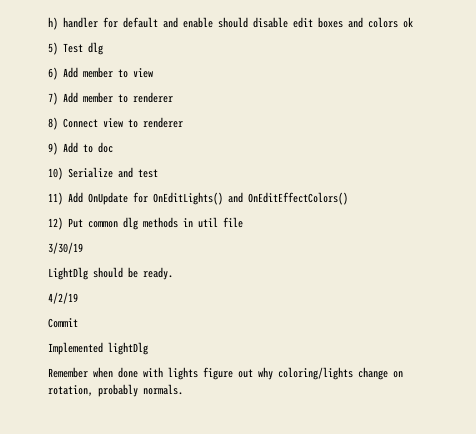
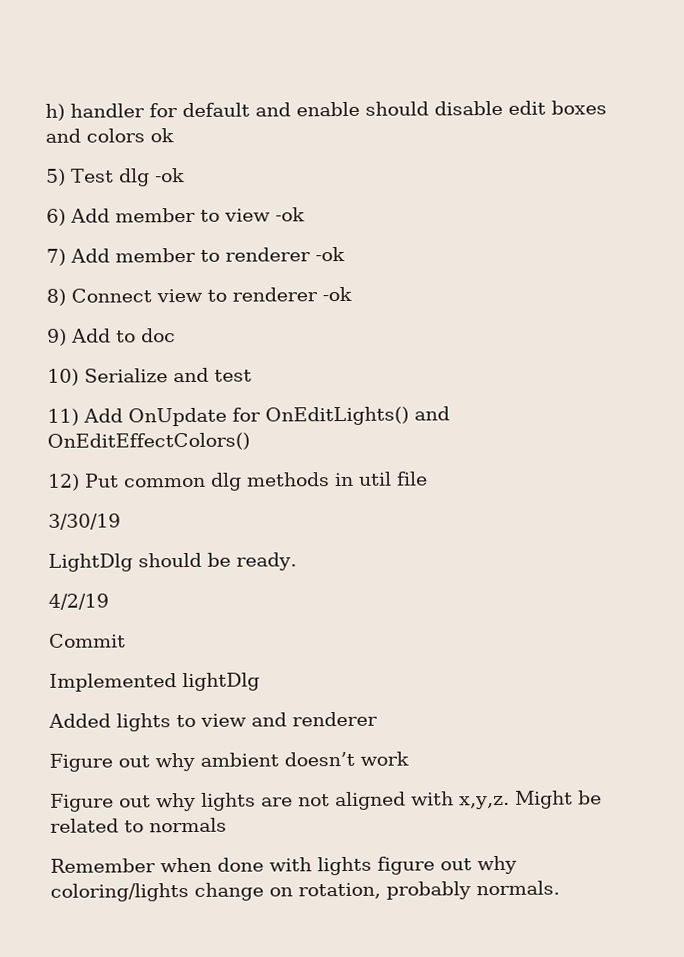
- 5) Test dlg
+ 5) Test dlg -ok
- 6) Add member to view
+ 6) Add member to view -ok
- 7) Add member to renderer
+ 7) Add member to renderer -ok
- 8) Connect view to renderer
+ 8) Connect view to renderer -ok
+ Added lights to view and renderer
+ Figure out why ambient doesn’t work
+ Figure out why lights are not aligned with x,y,z. Might be related to normals

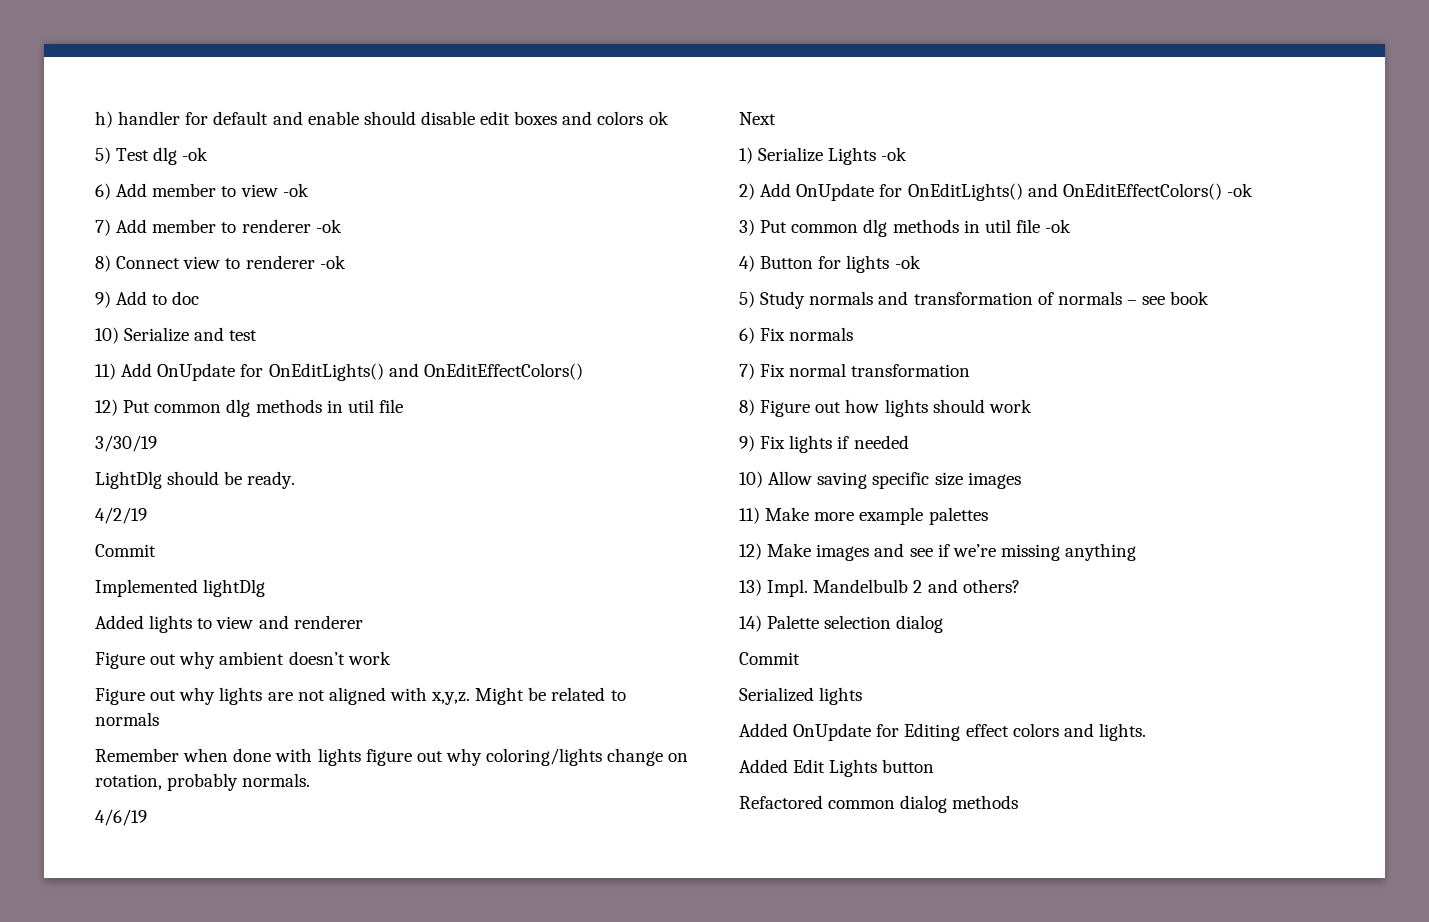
+ 4/6/19
+ Next
+ 1) Serialize Lights -ok
+ 2) Add OnUpdate for OnEditLights() and OnEditEffectColors() -ok
+ 3) Put common dlg methods in util file -ok
+ 4) Button for lights -ok
+ 5) Study normals and transformation of normals – see book
+ 6) Fix normals
+ 7) Fix normal transformation
+ 8) Figure out how lights should work
+ 9) Fix lights if needed
+ 10) Allow saving specific size images
+ 11) Make more example palettes
+ 12) Make images and see if we’re missing anything
+ 13) Impl. Mandelbulb 2 and others?
+ 14) Palette selection dialog
+ Commit
+ Serialized lights
+ Added OnUpdate for Editing effect colors and lights.
+ Added Edit Lights button
+ Refactored common dialog methods

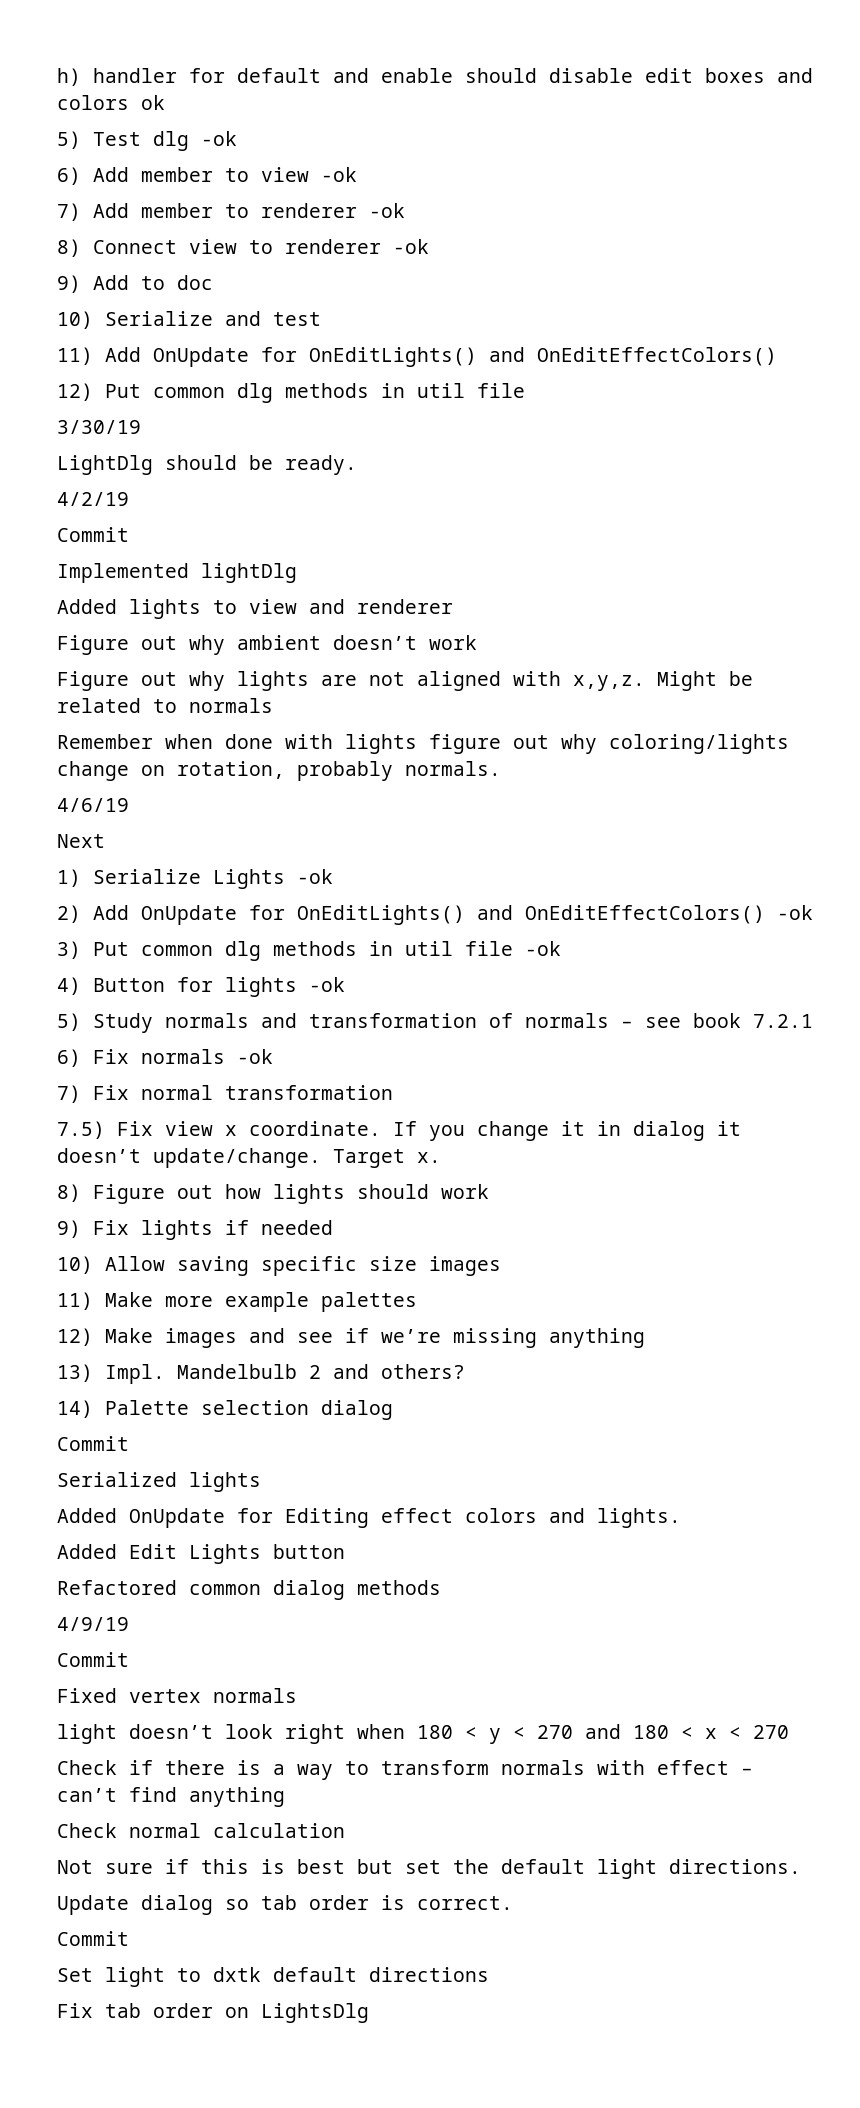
- 5) Study normals and transformation of normals – see book
+ 5) Study normals and transformation of normals – see book 7.2.1
- 6) Fix normals
+ 6) Fix normals -ok
+ 7.5) Fix view x coordinate. If you change it in dialog it doesn’t update/change. Target x.
+ 4/9/19
+ Commit
+ Fixed vertex normals
+ light doesn’t look right when 180 < y < 270 and 180 < x < 270
+ Check if there is a way to transform normals with effect – can’t find anything
+ Check normal calculation
+ Not sure if this is best but set the default light directions.
+ Update dialog so tab order is correct.
+ Commit
+ Set light to dxtk default directions
+ Fix tab order on LightsDlg

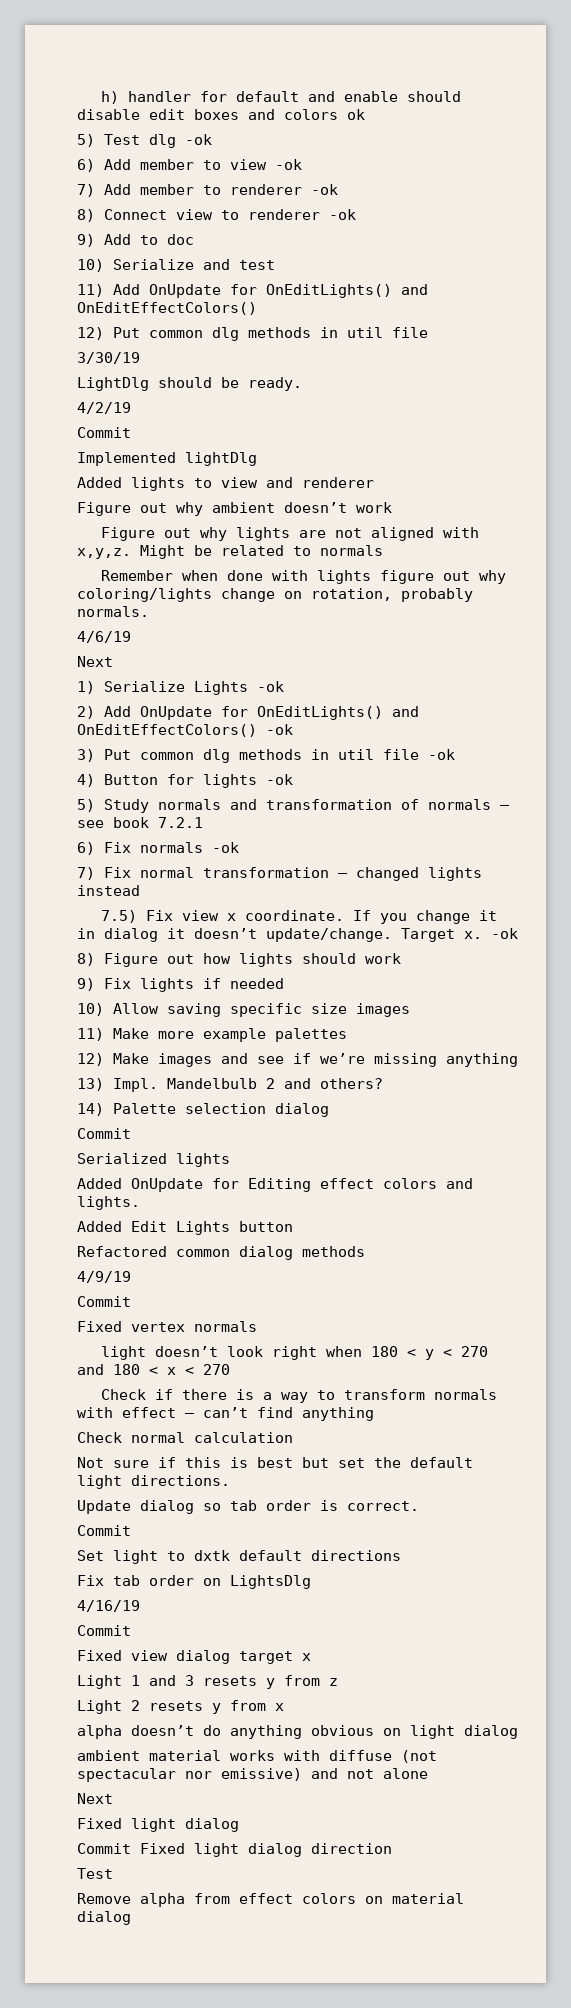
- 7) Fix normal transformation
+ 7) Fix normal transformation – changed lights instead
- Target x.
+ Target x. -ok
+ 4/16/19
+ Commit
+ Fixed view dialog target x
+ Light 1 and 3 resets y from z
+ Light 2 resets y from x
+ alpha doesn’t do anything obvious on light dialog
+ ambient material works with diffuse (not spectacular nor emissive) and not alone
+ Next
+ Fixed light dialog
+ Commit Fixed light dialog direction
+ Test
+ Remove alpha from effect colors on material dialog

